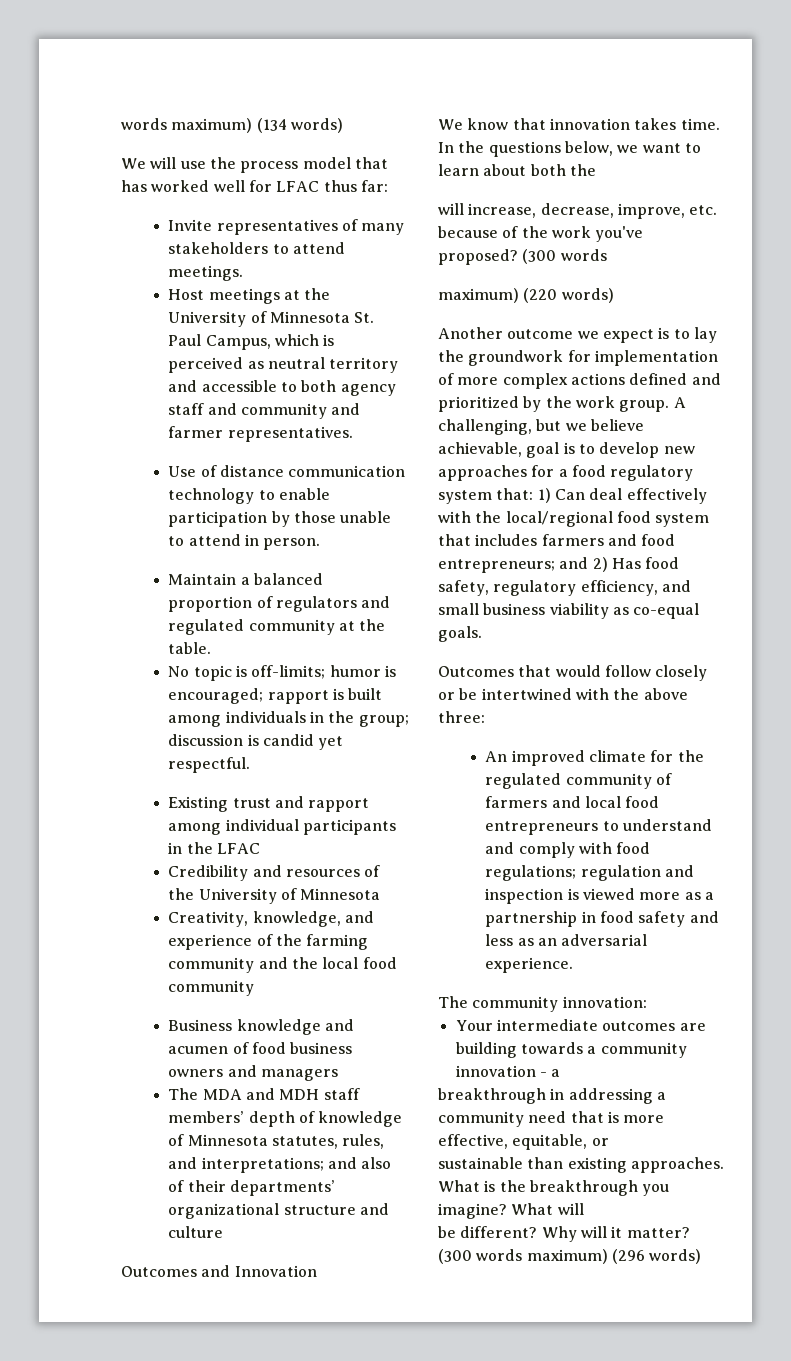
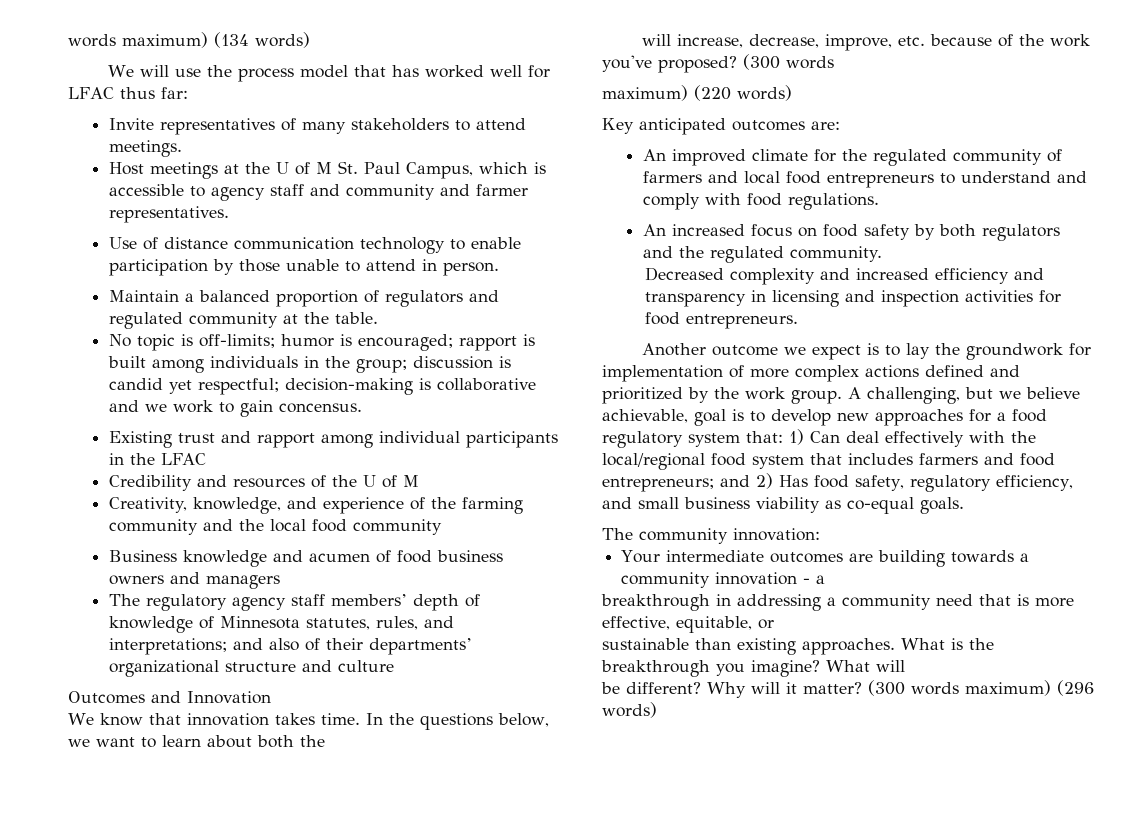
- Host meetings at the University of Minnesota St. Paul Campus, which is perceived as neutral territory and accessible to both agency staff and community and farmer representatives.
+ Host meetings at the U of M St. Paul Campus, which is accessible to agency staff and community and farmer representatives.
- No topic is off-limits; humor is encouraged; rapport is built among individuals in the group; discussion is candid yet respectful.
+ No topic is off-limits; humor is encouraged; rapport is built among individuals in the group; discussion is candid yet respectful; decision-making is collaborative and we work to gain concensus.
- Credibility and resources of the University of Minnesota
+ Credibility and resources of the U of M
- The MDA and MDH staff members’ depth of knowledge of Minnesota statutes, rules, and interpretations; and also of their departments’ organizational structure and culture
+ The regulatory agency staff members’ depth of knowledge of Minnesota statutes, rules, and interpretations; and also of their departments’ organizational structure and culture
+ Key anticipated outcomes are:
+ An improved climate for the regulated community of farmers and local food entrepreneurs to understand and comply with food regulations.
+ An increased focus on food safety by both regulators and the regulated community.
+ Decreased complexity and increased efficiency and transparency in licensing and inspection activities for food entrepreneurs.
- Outcomes that would follow closely or be intertwined with the above three:
- An improved climate for the regulated community of farmers and local food entrepreneurs to understand and comply with food regulations; regulation and inspection is viewed more as a partnership in food safety and less as an adversarial experience.

